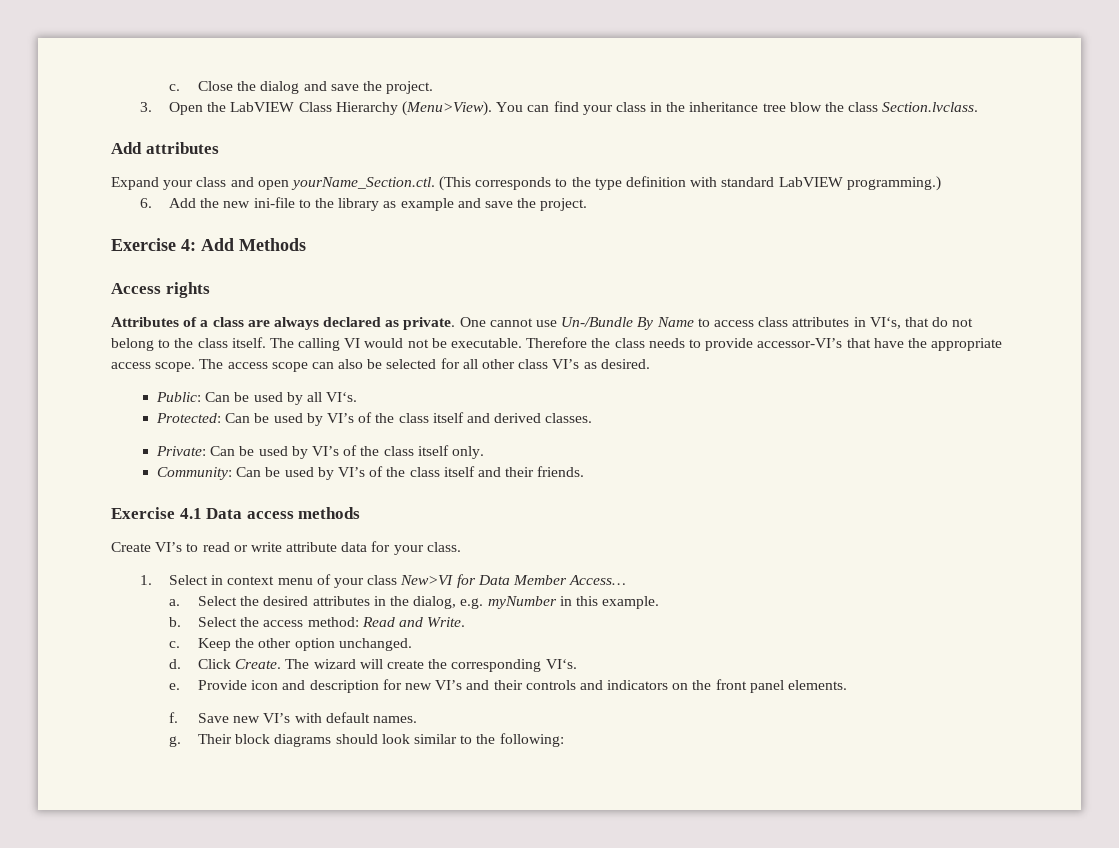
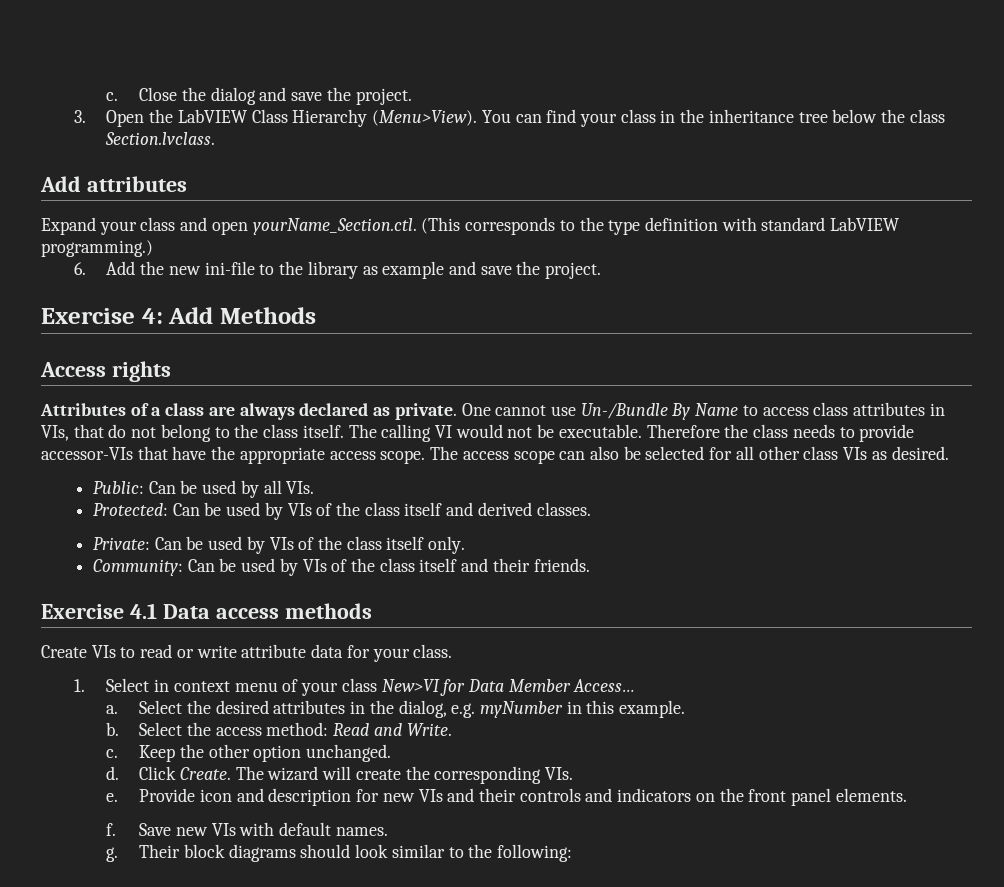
- You can find your class in the inheritance tree blow the class Section.lvclass.
+ You can find your class in the inheritance tree below the class Section.lvclass.
- One cannot use Un-/Bundle By Name to access class attributes in VI‘s, that do not belong to the class itself.
+ One cannot use Un-/Bundle By Name to access class attributes in VIs, that do not belong to the class itself.
- Therefore the class needs to provide accessor-VI’s that have the appropriate access scope.
+ Therefore the class needs to provide accessor-VIs that have the appropriate access scope.
- The access scope can also be selected for all other class VI’s as desired.
+ The access scope can also be selected for all other class VIs as desired.
- Public: Can be used by all VI‘s.
+ Public: Can be used by all VIs.
- Protected: Can be used by VI’s of the class itself and derived classes.
+ Protected: Can be used by VIs of the class itself and derived classes.
- Private: Can be used by VI’s of the class itself only.
+ Private: Can be used by VIs of the class itself only.
- Community: Can be used by VI’s of the class itself and their friends.
+ Community: Can be used by VIs of the class itself and their friends.
- Create VI’s to read or write attribute data for your class.
+ Create VIs to read or write attribute data for your class.
- The wizard will create the corresponding VI‘s.
+ The wizard will create the corresponding VIs.
- Provide icon and description for new VI’s and their controls and indicators on the front panel elements.
+ Provide icon and description for new VIs and their controls and indicators on the front panel elements.
- Save new VI’s with default names.
+ Save new VIs with default names.

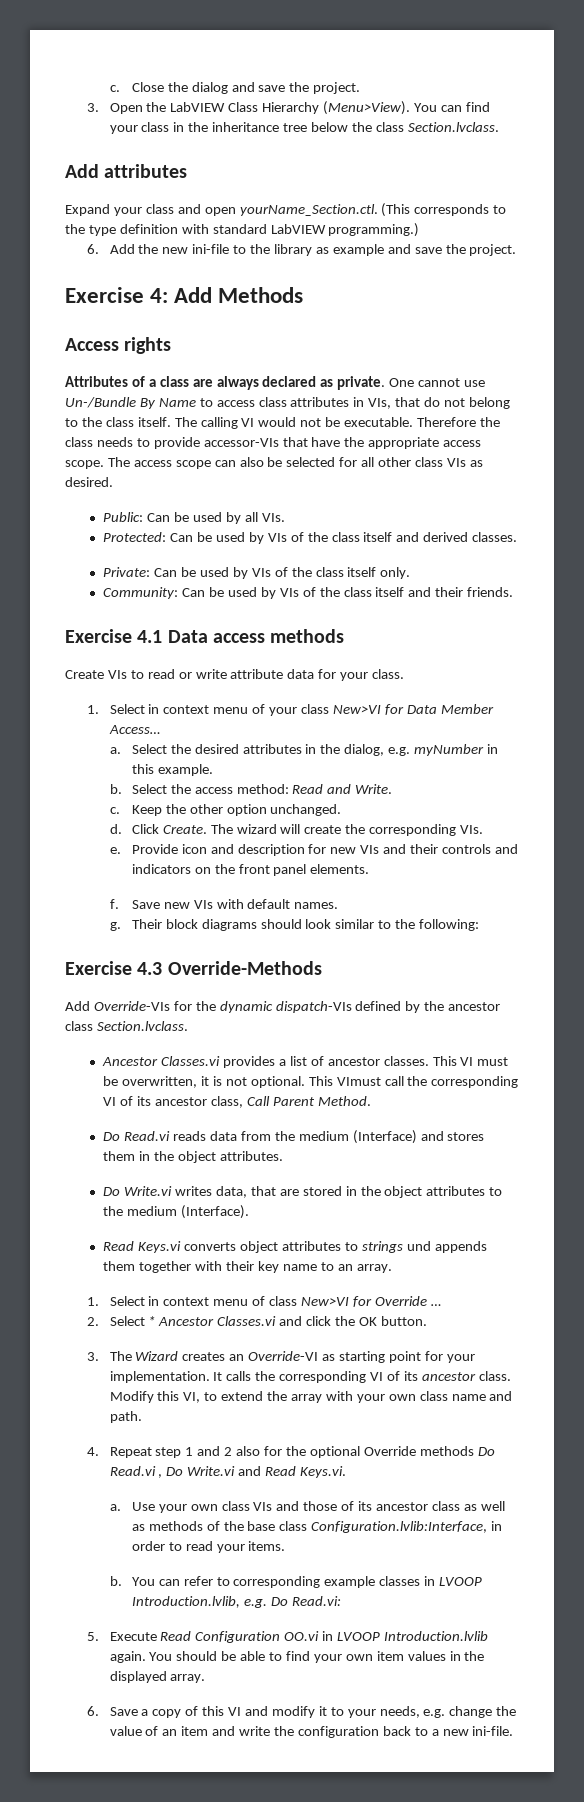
+ Exercise 4.3 Override-Methods
+ Add Override-VIs for the dynamic dispatch-VIs defined by the ancestor class Section.lvclass.
+ Ancestor Classes.vi provides a list of ancestor classes. This VI must be overwritten, it is not optional. This VImust call the corresponding VI of its ancestor class, Call Parent Method.
+ Do Read.vi reads data from the medium (Interface) and stores them in the object attributes.
+ Do Write.vi writes data, that are stored in the object attributes to the medium (Interface).
+ Read Keys.vi converts object attributes to strings und appends them together with their key name to an array.
+ 1. Select in context menu of class New>VI for Override …
+ 2. Select * Ancestor Classes.vi and click the OK button.
+ 3. The Wizard creates an Override-VI as starting point for your implementation. It calls the corresponding VI of its ancestor class. Modify this VI, to extend the array with your own class name and path.
+ 4. Repeat step 1 and 2 also for the optional Override methods Do Read.vi , Do Write.vi and Read Keys.vi.
+ a. Use your own class VIs and those of its ancestor class as well as methods of the base class Configuration.lvlib:Interface, in order to read your items.
+ b. You can refer to corresponding example classes in LVOOP Introduction.lvlib, e.g. Do Read.vi:
+ 5. Execute Read Configuration OO.vi in LVOOP Introduction.lvlib again. You should be able to find your own item values in the displayed array.
+ 6. Save a copy of this VI and modify it to your needs, e.g. change the value of an item and write the configuration back to a new ini-file.

